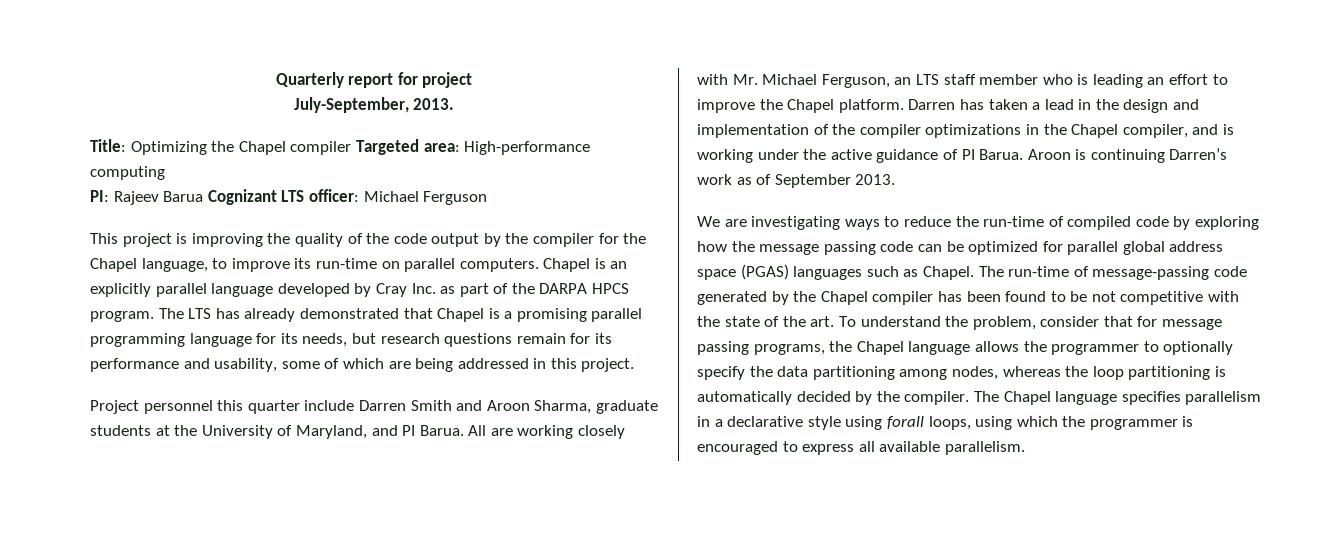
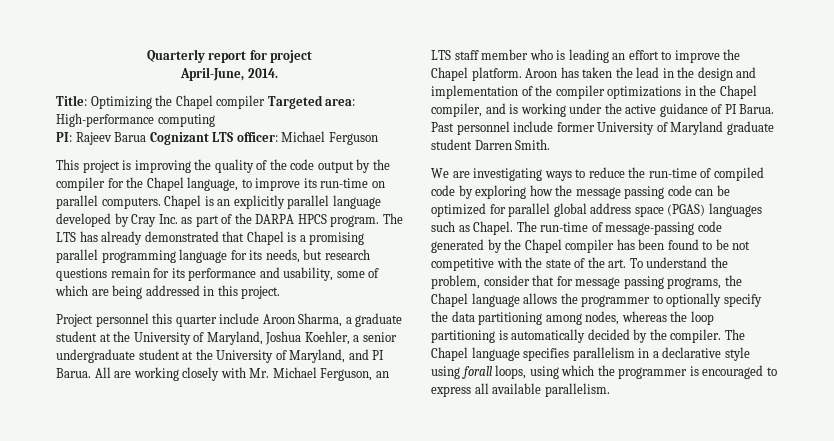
- July-September, 2013.
+ April-June, 2014.
- Project personnel this quarter include Darren Smith and Aroon Sharma, graduate students at the University of Maryland, and PI Barua.
+ Project personnel this quarter include Aroon Sharma, a graduate student at the University of Maryland, Joshua Koehler, a senior undergraduate student at the University of Maryland, and PI Barua.
- Darren has taken a lead in the design and implementation of the compiler optimizations in the Chapel compiler, and is working under the active guidance of PI Barua.
+ Aroon has taken the lead in the design and implementation of the compiler optimizations in the Chapel compiler, and is working under the active guidance of PI Barua.
- Aroon is continuing Darren’s work as of September 2013.
+ Past personnel include former University of Maryland graduate student Darren Smith.

